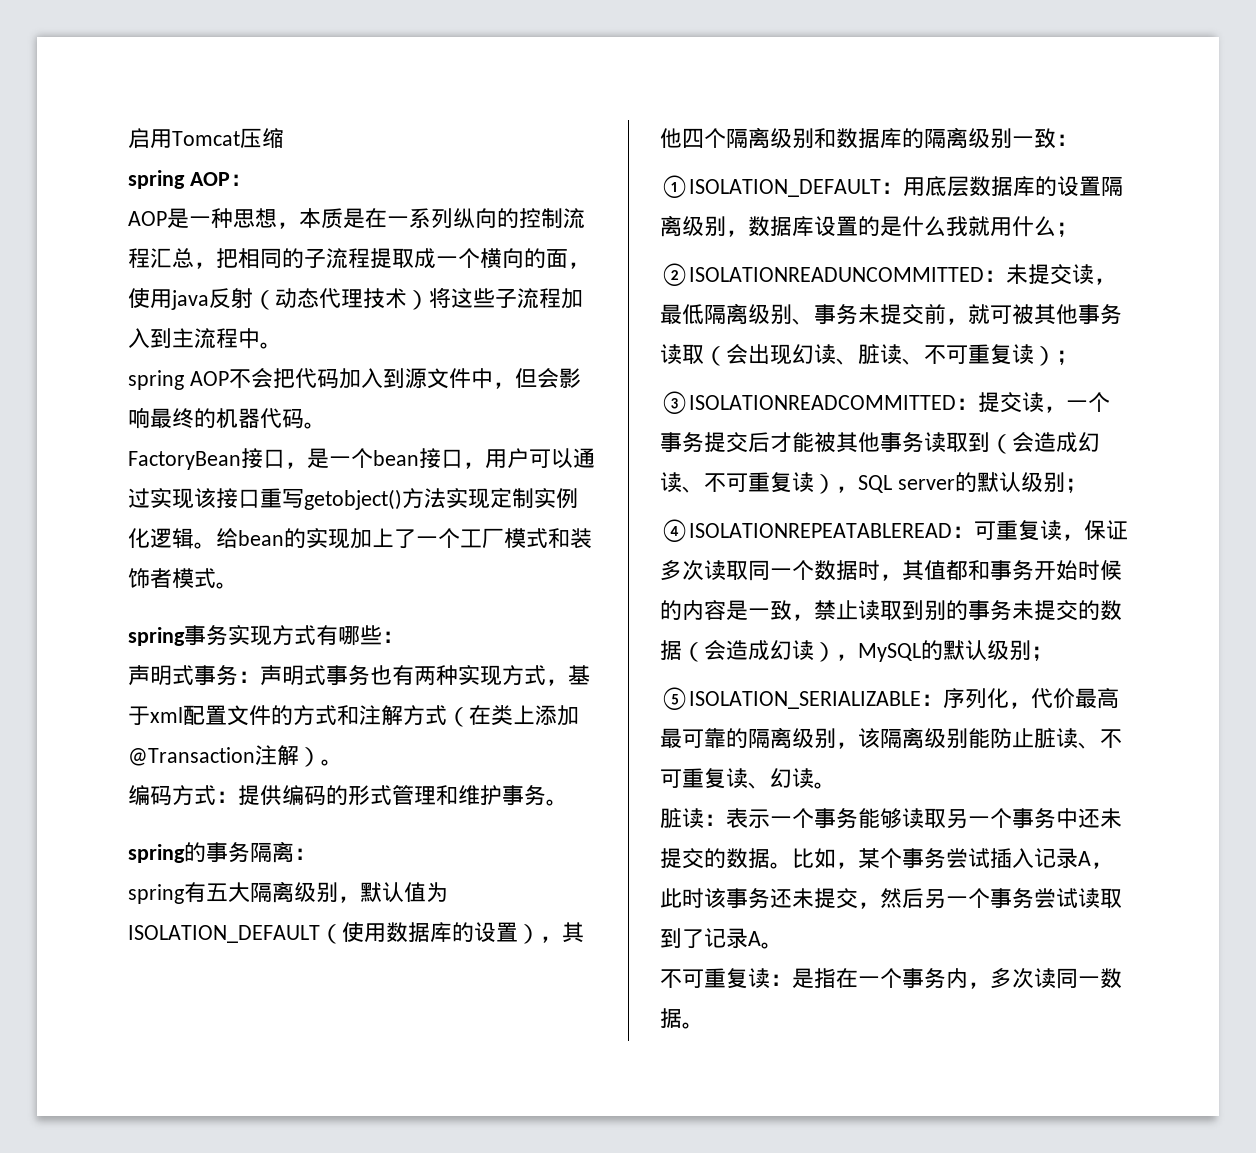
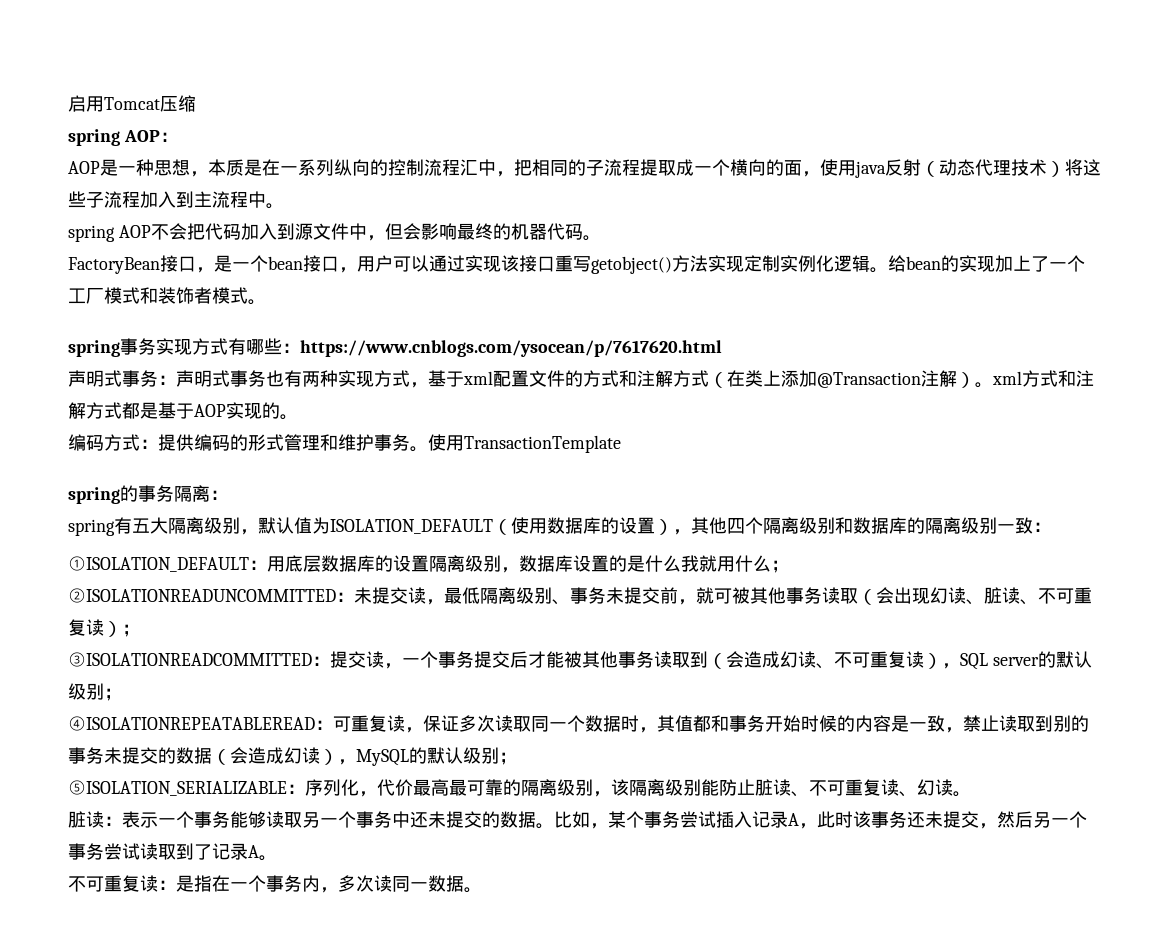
- AOP是一种思想，本质是在一系列纵向的控制流程汇总，把相同的子流程提取成一个横向的面，使用java反射（动态代理技术）将这些子流程加入到主流程中。
+ AOP是一种思想，本质是在一系列纵向的控制流程汇中，把相同的子流程提取成一个横向的面，使用java反射（动态代理技术）将这些子流程加入到主流程中。
- spring事务实现方式有哪些：
+ spring事务实现方式有哪些：https://www.cnblogs.com/ysocean/p/7617620.html
- 声明式事务：声明式事务也有两种实现方式，基于xml配置文件的方式和注解方式（在类上添加@Transaction注解）。
+ 声明式事务：声明式事务也有两种实现方式，基于xml配置文件的方式和注解方式（在类上添加@Transaction注解）。xml方式和注解方式都是基于AOP实现的。
+ 使用TransactionTemplate

